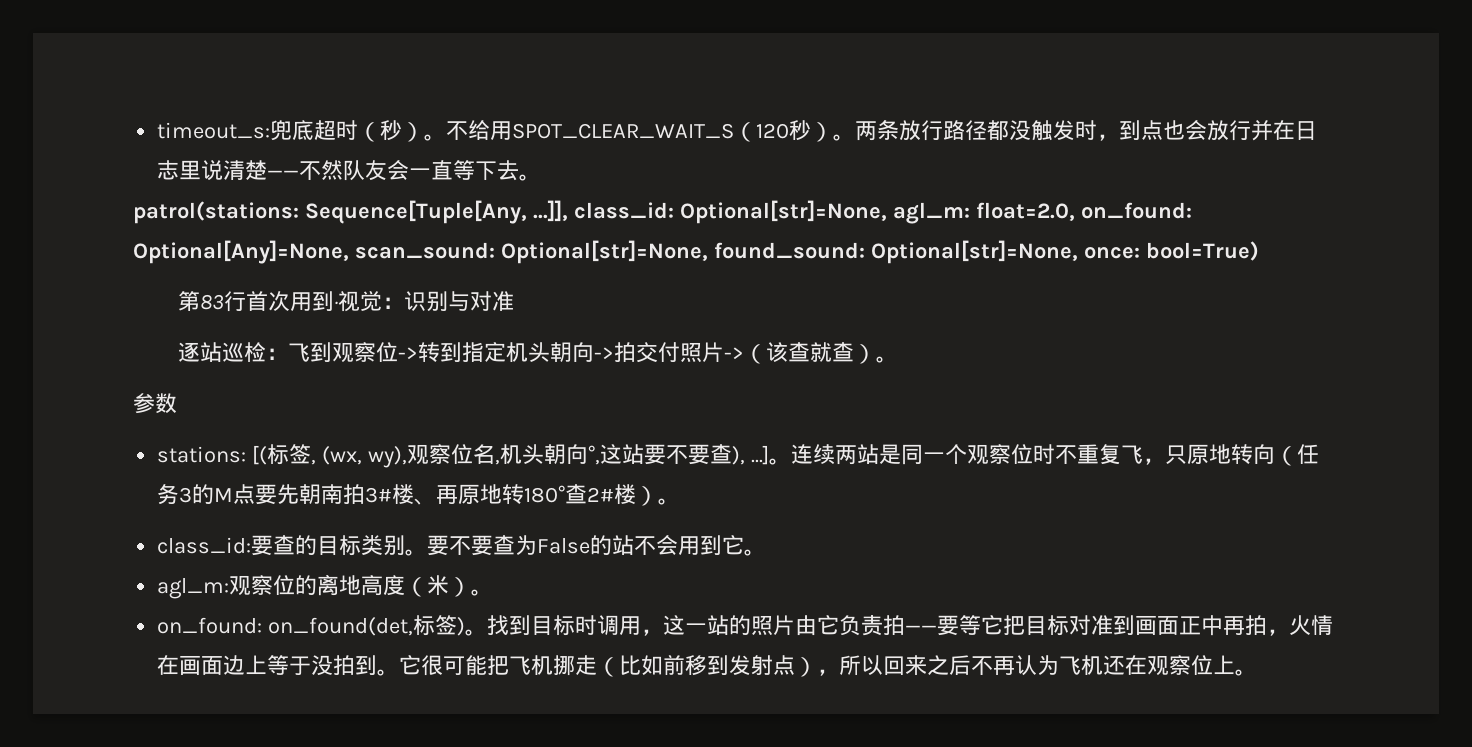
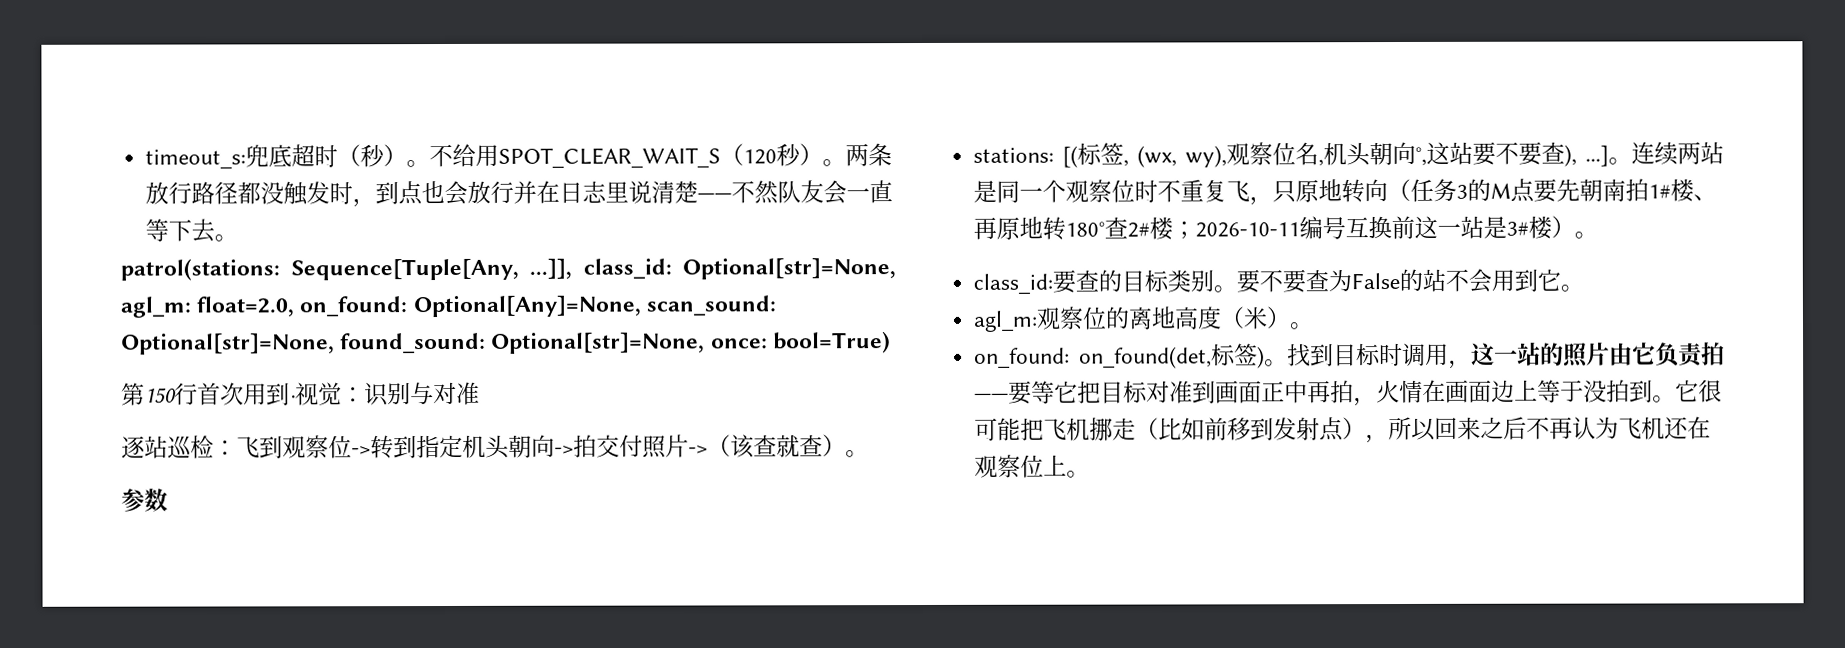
- 第83行首次用到·视觉：识别与对准
+ 第150行首次用到·视觉：识别与对准
- 连续两站是同一个观察位时不重复飞，只原地转向（任务3的M点要先朝南拍3#楼、再原地转180°查2#楼）。
+ 连续两站是同一个观察位时不重复飞，只原地转向（任务3的M点要先朝南拍1#楼、再原地转180°查2#楼；2026-10-11编号互换前这一站是3#楼）。

